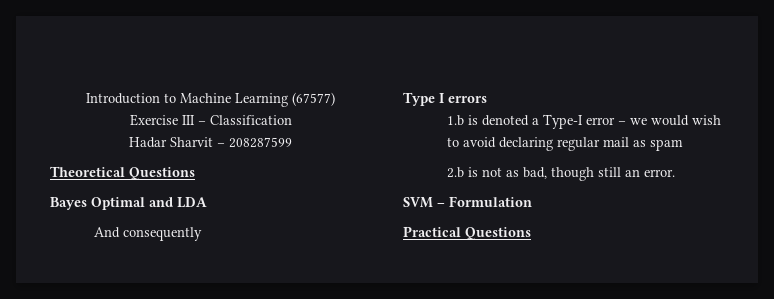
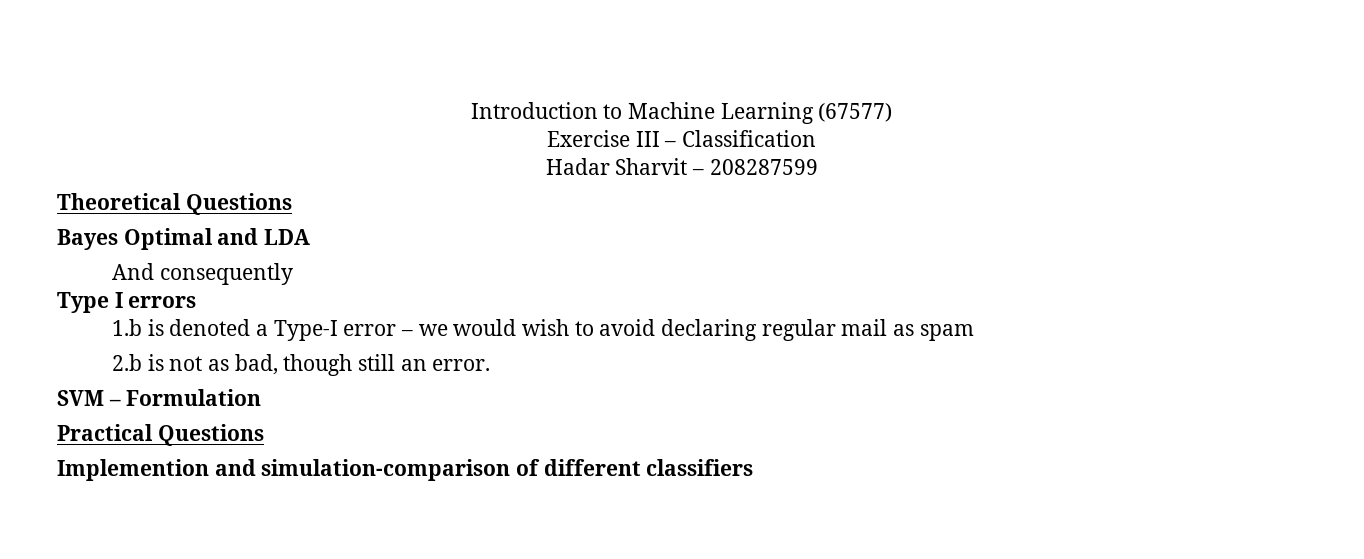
+ Implemention and simulation-comparison of different classifiers

